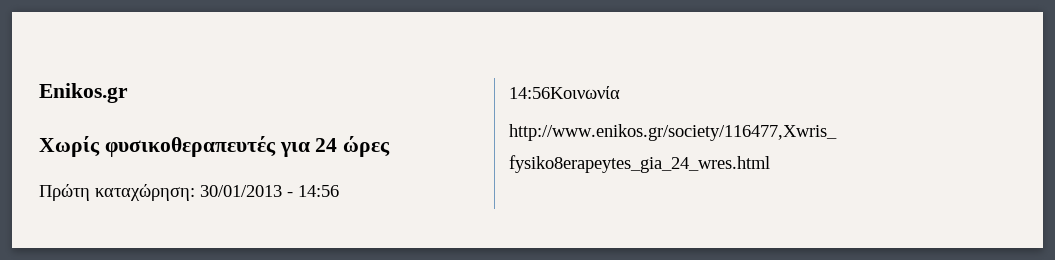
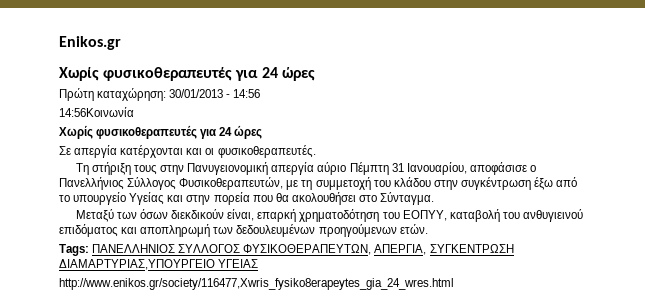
  14:56Κοινωνία
+ Χωρίς φυσικοθεραπευτές για 24 ώρες
+ Σε απεργία κατέρχονται και οι φυσικοθεραπευτές.
+ Τη στήριξη τους στην Πανυγειονομική απεργία αύριο Πέμπτη 31 Ιανουαρίου, αποφάσισε ο Πανελλήνιος Σύλλογος Φυσικοθεραπευτών, με τη συμμετοχή του κλάδου στην συγκέντρωση έξω από το υπουργείο Υγείας και στην πορεία που θα ακολουθήσει στο Σύνταγμα.
+ Μεταξύ των όσων διεκδικούν είναι, επαρκή χρηματοδότηση του ΕΟΠΥΥ, καταβολή του ανθυγιεινού επιδόματος και αποπληρωμή των δεδουλευμένων προηγούμενων ετών.
+ Tags: ΠΑΝΕΛΛΗΝΙΟΣ ΣΥΛΛΟΓΟΣ ΦΥΣΙΚΟΘΕΡΑΠΕΥΤΩΝ, ΑΠΕΡΓΙΑ, ΣΥΓΚΕΝΤΡΩΣΗ ΔΙΑΜΑΡΤΥΡΙΑΣ,ΥΠΟΥΡΓΕΙΟ ΥΓΕΙΑΣ

